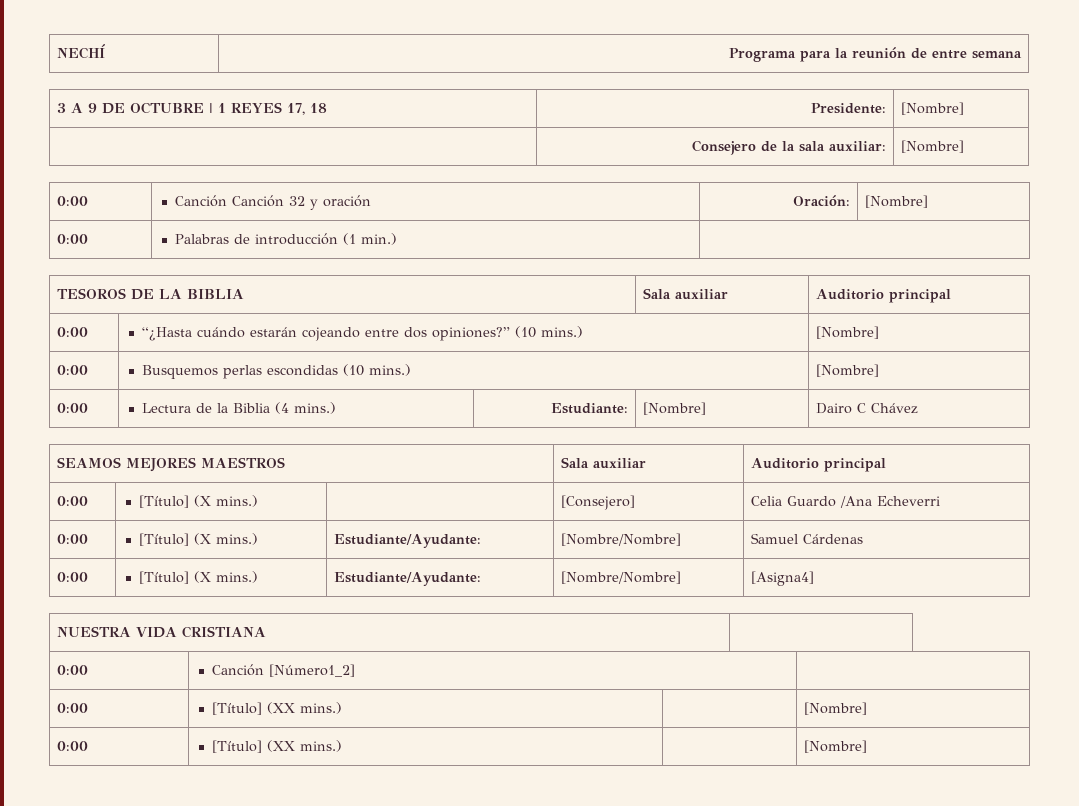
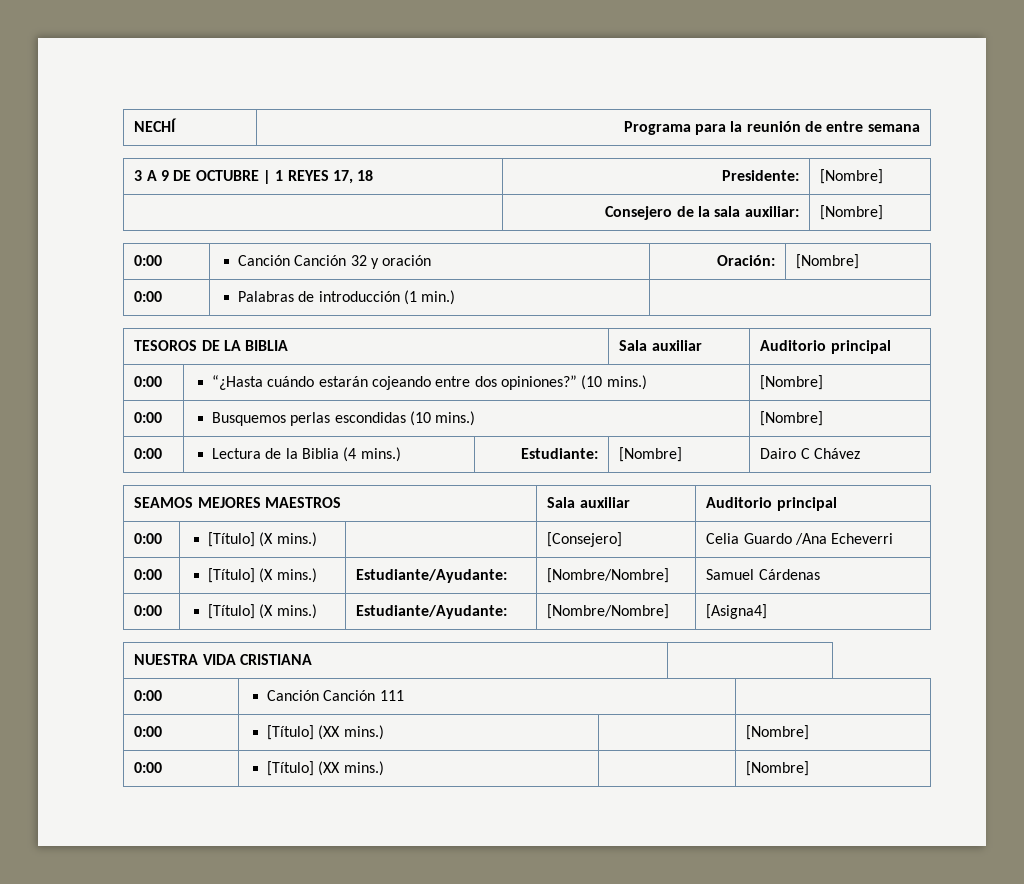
- 0:00 | Canción [Número1_2] |
+ 0:00 | Canción Canción 111 |

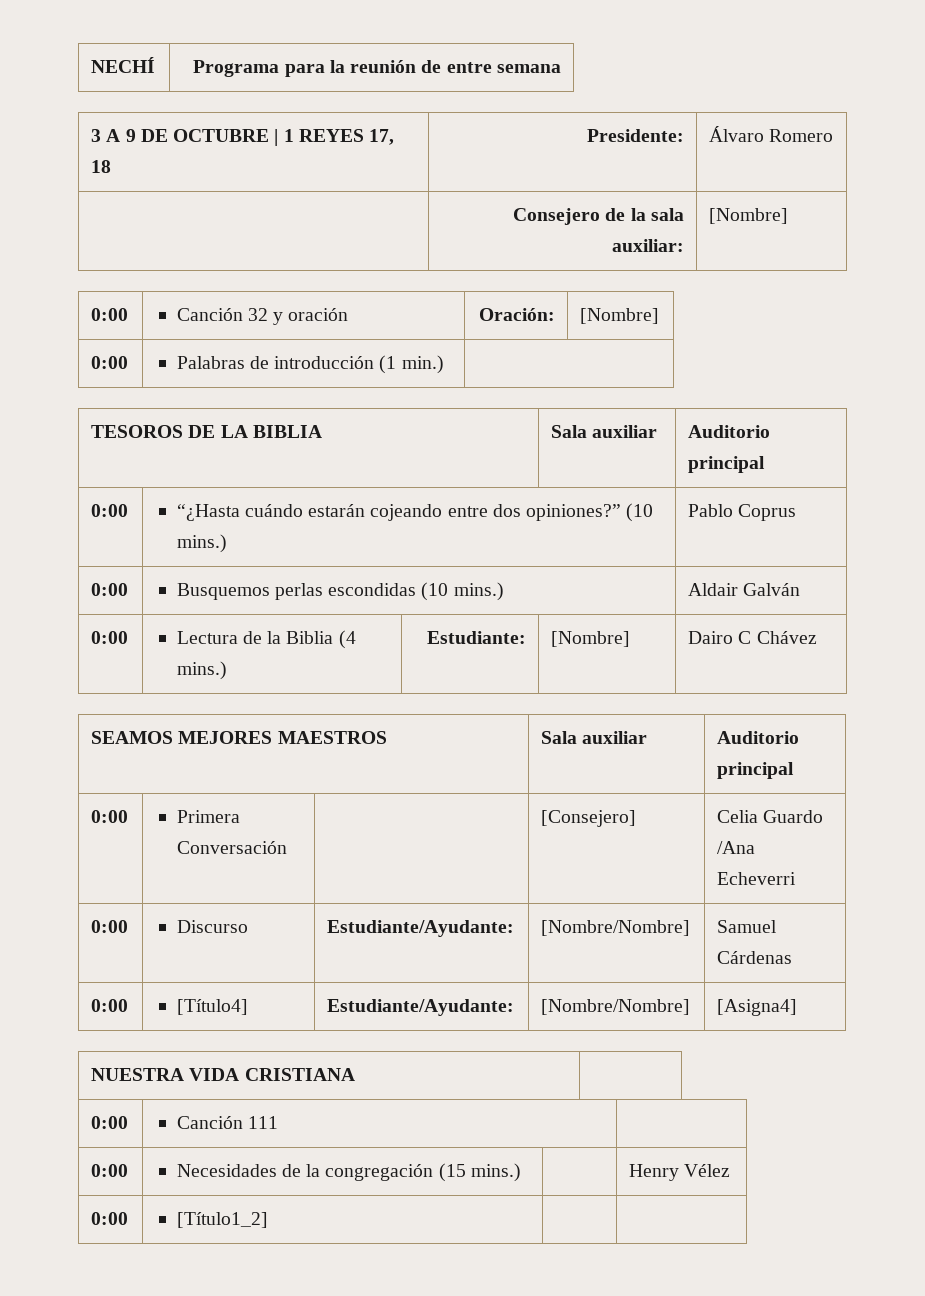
- 3 A 9 DE OCTUBRE | 1 REYES 17, 18 | Presidente: | [Nombre]
+ 3 A 9 DE OCTUBRE | 1 REYES 17, 18 | Presidente: | Álvaro Romero
- 0:00 | Canción Canción 32 y oración | Oración: | [Nombre]
+ 0:00 | Canción 32 y oración | Oración: | [Nombre]
- 0:00 | “¿Hasta cuándo estarán cojeando entre dos opiniones?” (10 mins.) | [Nombre]
+ 0:00 | “¿Hasta cuándo estarán cojeando entre dos opiniones?” (10 mins.) | Pablo Coprus
- 0:00 | Busquemos perlas escondidas (10 mins.) | [Nombre]
+ 0:00 | Busquemos perlas escondidas (10 mins.) | Aldair Galván
- 0:00 | [Título] (X mins.) | | [Consejero] | Celia Guardo /Ana Echeverri
+ 0:00 | Primera Conversación | | [Consejero] | Celia Guardo /Ana Echeverri
- 0:00 | [Título] (X mins.) | Estudiante/Ayudante: | [Nombre/Nombre] | Samuel Cárdenas
+ 0:00 | Discurso | Estudiante/Ayudante: | [Nombre/Nombre] | Samuel Cárdenas
- 0:00 | [Título] (X mins.) | Estudiante/Ayudante: | [Nombre/Nombre] | [Asigna4]
+ 0:00 | [Título4] | Estudiante/Ayudante: | [Nombre/Nombre] | [Asigna4]
- 0:00 | Canción Canción 111 |
- 0:00 | [Título] (XX mins.) | | [Nombre]
- 0:00 | [Título] (XX mins.) | | [Nombre]
+ 0:00 | Canción 111 |
+ 0:00 | Necesidades de la congregación (15 mins.) | | Henry Vélez
+ 0:00 | [Título1_2] | |

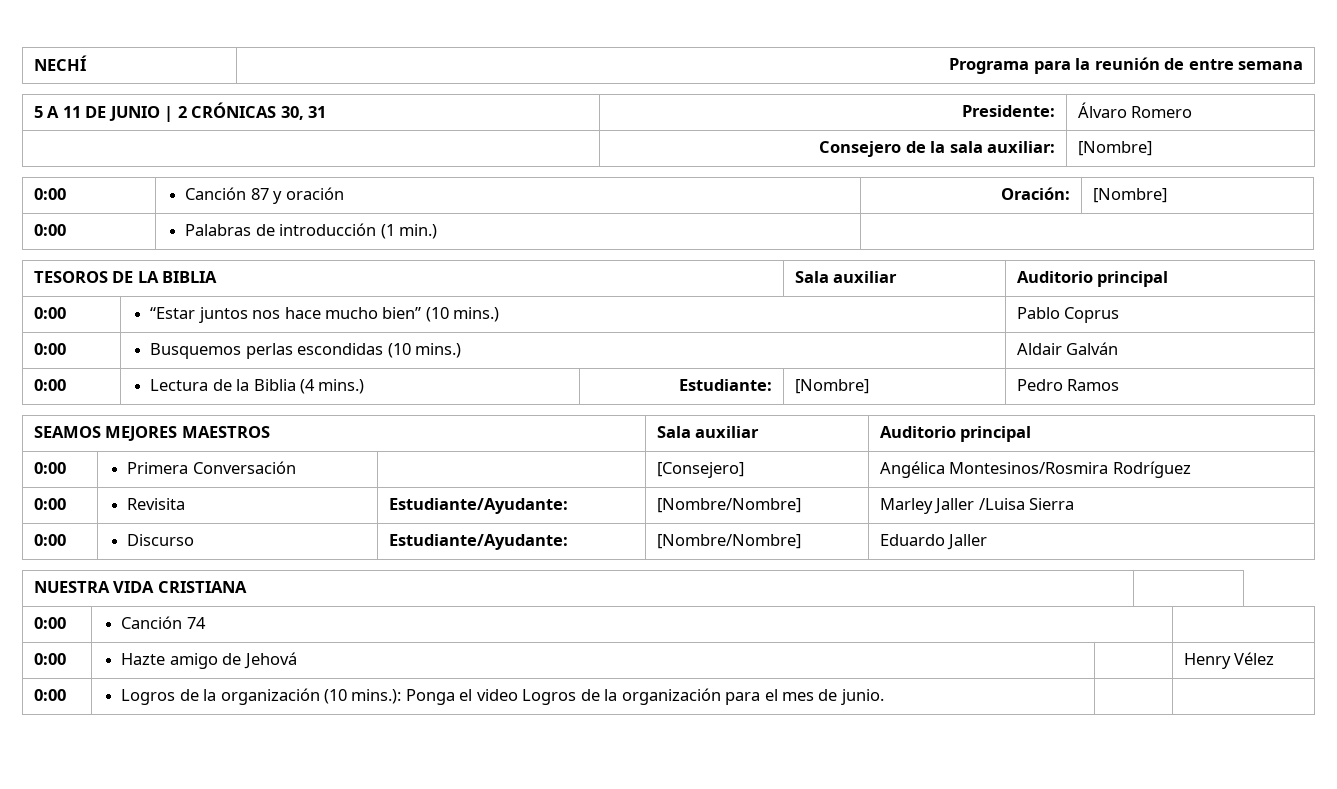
- 3 A 9 DE OCTUBRE | 1 REYES 17, 18 | Presidente: | Álvaro Romero
+ 5 A 11 DE JUNIO | 2 CRÓNICAS 30, 31 | Presidente: | Álvaro Romero
- 0:00 | Canción 32 y oración | Oración: | [Nombre]
+ 0:00 | Canción 87 y oración | Oración: | [Nombre]
- 0:00 | “¿Hasta cuándo estarán cojeando entre dos opiniones?” (10 mins.) | Pablo Coprus
+ 0:00 | “Estar juntos nos hace mucho bien” (10 mins.) | Pablo Coprus
- 0:00 | Lectura de la Biblia (4 mins.) | Estudiante: | [Nombre] | Dairo C Chávez
+ 0:00 | Lectura de la Biblia (4 mins.) | Estudiante: | [Nombre] | Pedro Ramos
- 0:00 | Primera Conversación | | [Consejero] | Celia Guardo /Ana Echeverri
- 0:00 | Discurso | Estudiante/Ayudante: | [Nombre/Nombre] | Samuel Cárdenas
- 0:00 | [Título4] | Estudiante/Ayudante: | [Nombre/Nombre] | [Asigna4]
+ 0:00 | Primera Conversación | | [Consejero] | Angélica Montesinos/Rosmira Rodríguez
+ 0:00 | Revisita | Estudiante/Ayudante: | [Nombre/Nombre] | Marley Jaller /Luisa Sierra
+ 0:00 | Discurso | Estudiante/Ayudante: | [Nombre/Nombre] | Eduardo Jaller
- 0:00 | Canción 111 |
- 0:00 | Necesidades de la congregación (15 mins.) | | Henry Vélez
- 0:00 | [Título1_2] | |
+ 0:00 | Canción 74 |
+ 0:00 | Hazte amigo de Jehová | | Henry Vélez
+ 0:00 | Logros de la organización (10 mins.): Ponga el video Logros de la organización para el mes de junio. | |

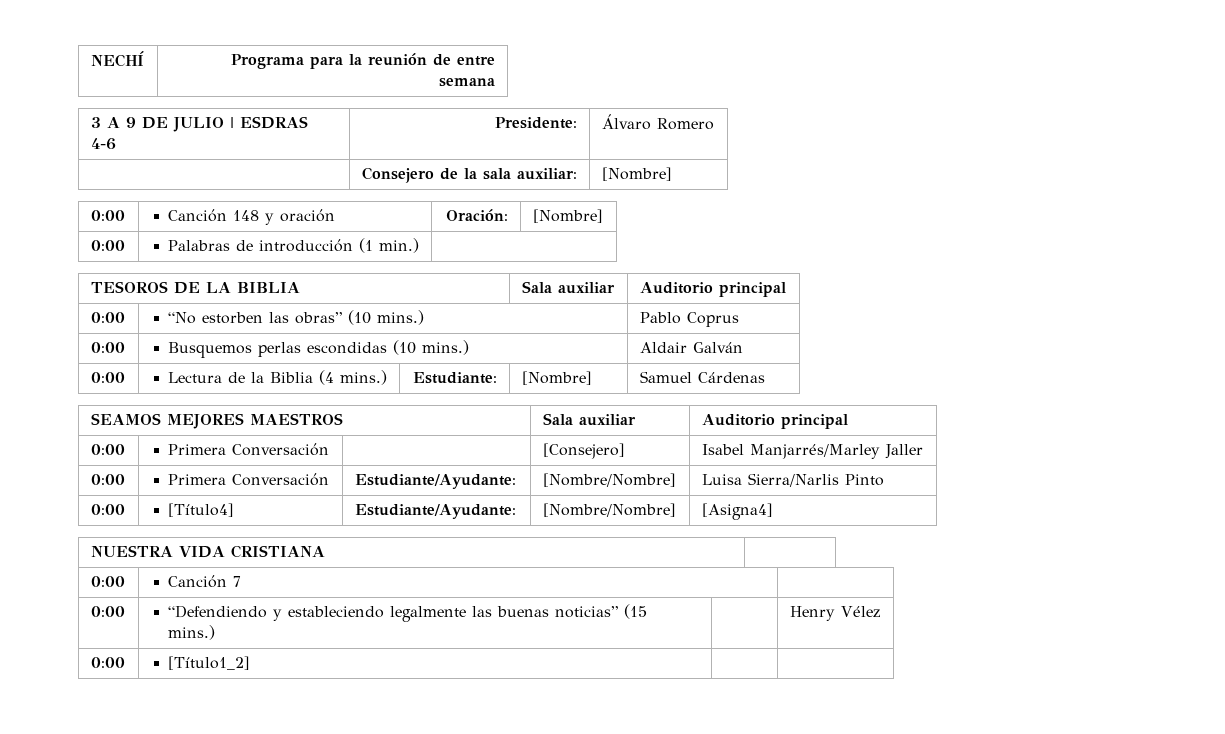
- 5 A 11 DE JUNIO | 2 CRÓNICAS 30, 31 | Presidente: | Álvaro Romero
+ 3 A 9 DE JULIO | ESDRAS 4-6 | Presidente: | Álvaro Romero
- 0:00 | Canción 87 y oración | Oración: | [Nombre]
+ 0:00 | Canción 148 y oración | Oración: | [Nombre]
- 0:00 | “Estar juntos nos hace mucho bien” (10 mins.) | Pablo Coprus
+ 0:00 | “No estorben las obras” (10 mins.) | Pablo Coprus
- 0:00 | Lectura de la Biblia (4 mins.) | Estudiante: | [Nombre] | Pedro Ramos
+ 0:00 | Lectura de la Biblia (4 mins.) | Estudiante: | [Nombre] | Samuel Cárdenas
- 0:00 | Primera Conversación | | [Consejero] | Angélica Montesinos/Rosmira Rodríguez
- 0:00 | Revisita | Estudiante/Ayudante: | [Nombre/Nombre] | Marley Jaller /Luisa Sierra
- 0:00 | Discurso | Estudiante/Ayudante: | [Nombre/Nombre] | Eduardo Jaller
+ 0:00 | Primera Conversación | | [Consejero] | Isabel Manjarrés/Marley Jaller
+ 0:00 | Primera Conversación | Estudiante/Ayudante: | [Nombre/Nombre] | Luisa Sierra/Narlis Pinto
+ 0:00 | [Título4] | Estudiante/Ayudante: | [Nombre/Nombre] | [Asigna4]
- 0:00 | Canción 74 |
- 0:00 | Hazte amigo de Jehová | | Henry Vélez
- 0:00 | Logros de la organización (10 mins.): Ponga el video Logros de la organización para el mes de junio. | |
+ 0:00 | Canción 7 |
+ 0:00 | “Defendiendo y estableciendo legalmente las buenas noticias” (15 mins.) | | Henry Vélez
+ 0:00 | [Título1_2] | |

